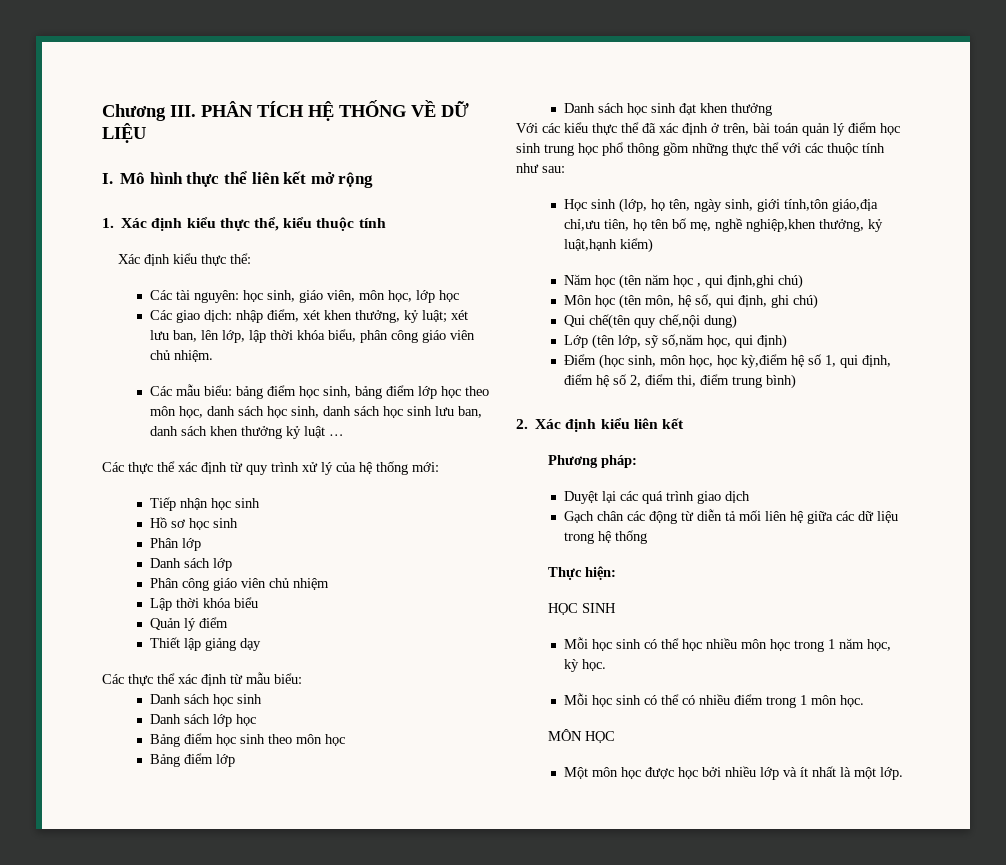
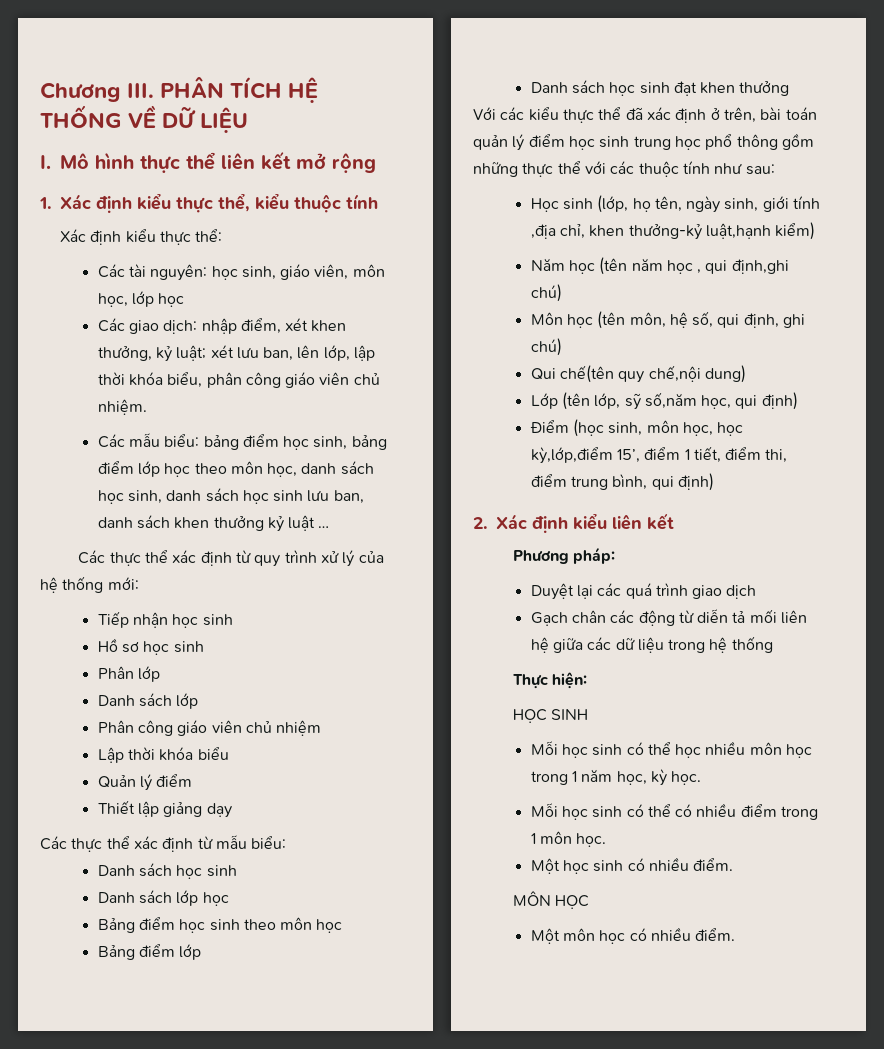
- Học sinh (lớp, họ tên, ngày sinh, giới tính,tôn giáo,địa chỉ,ưu tiên, họ tên bố mẹ, nghề nghiệp,khen thưởng, kỷ luật,hạnh kiểm)
+ Học sinh (lớp, họ tên, ngày sinh, giới tính ,địa chỉ, khen thưởng-kỷ luật,hạnh kiểm)
- Điểm (học sinh, môn học, học kỳ,điểm hệ số 1, qui định, điểm hệ số 2, điểm thi, điểm trung bình)
+ Điểm (học sinh, môn học, học kỳ,lớp,điểm 15’, điểm 1 tiết, điểm thi, điểm trung bình, qui định)
+ Một học sinh có nhiều điểm.
- Một môn học được học bởi nhiều lớp và ít nhất là một lớp.
+ Một môn học có nhiều điểm.

